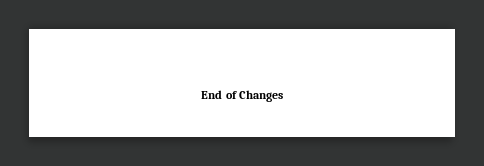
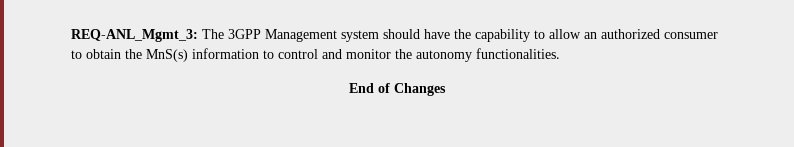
+ REQ-ANL_Mgmt_3: The 3GPP Management system should have the capability to allow an authorized consumer to obtain the MnS(s) information to control and monitor the autonomy functionalities.

